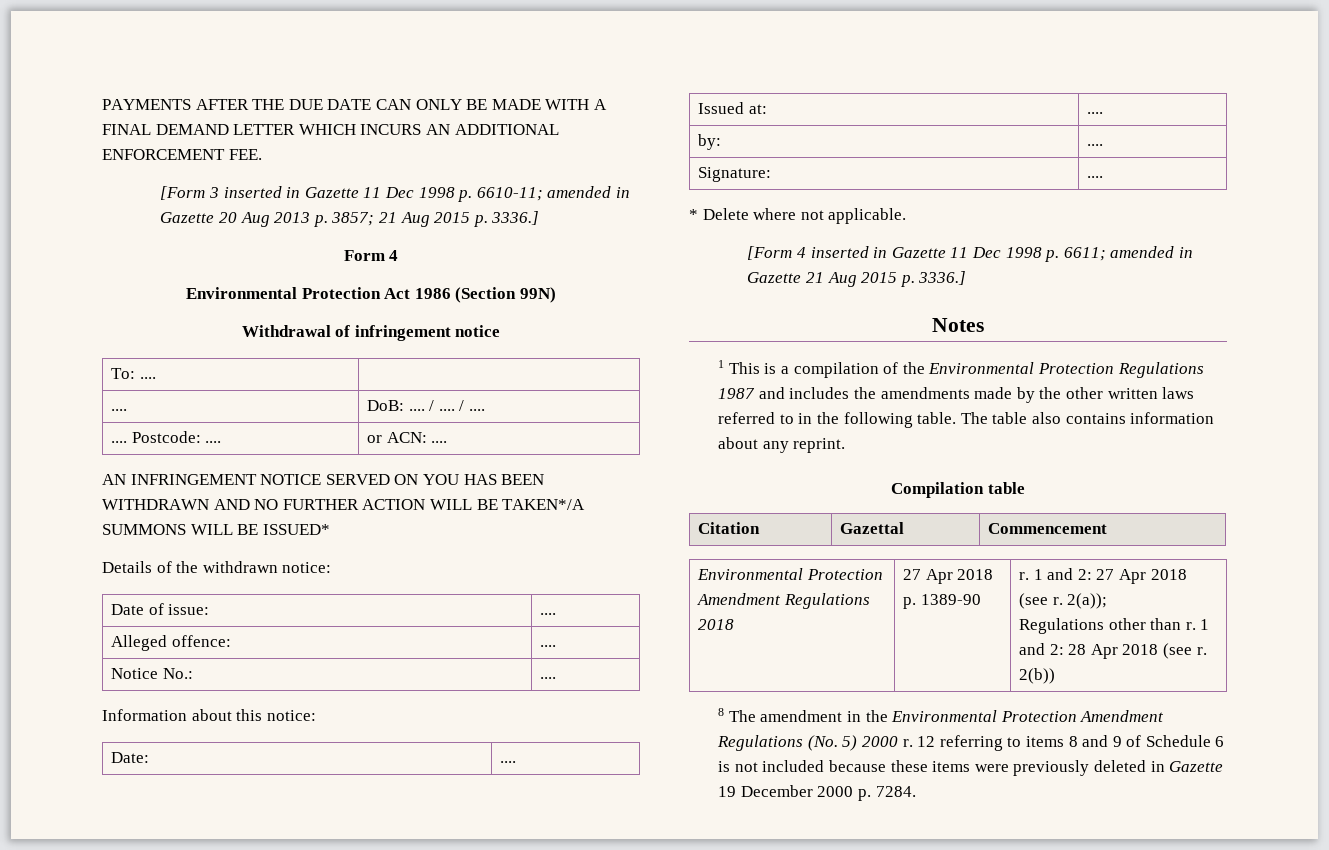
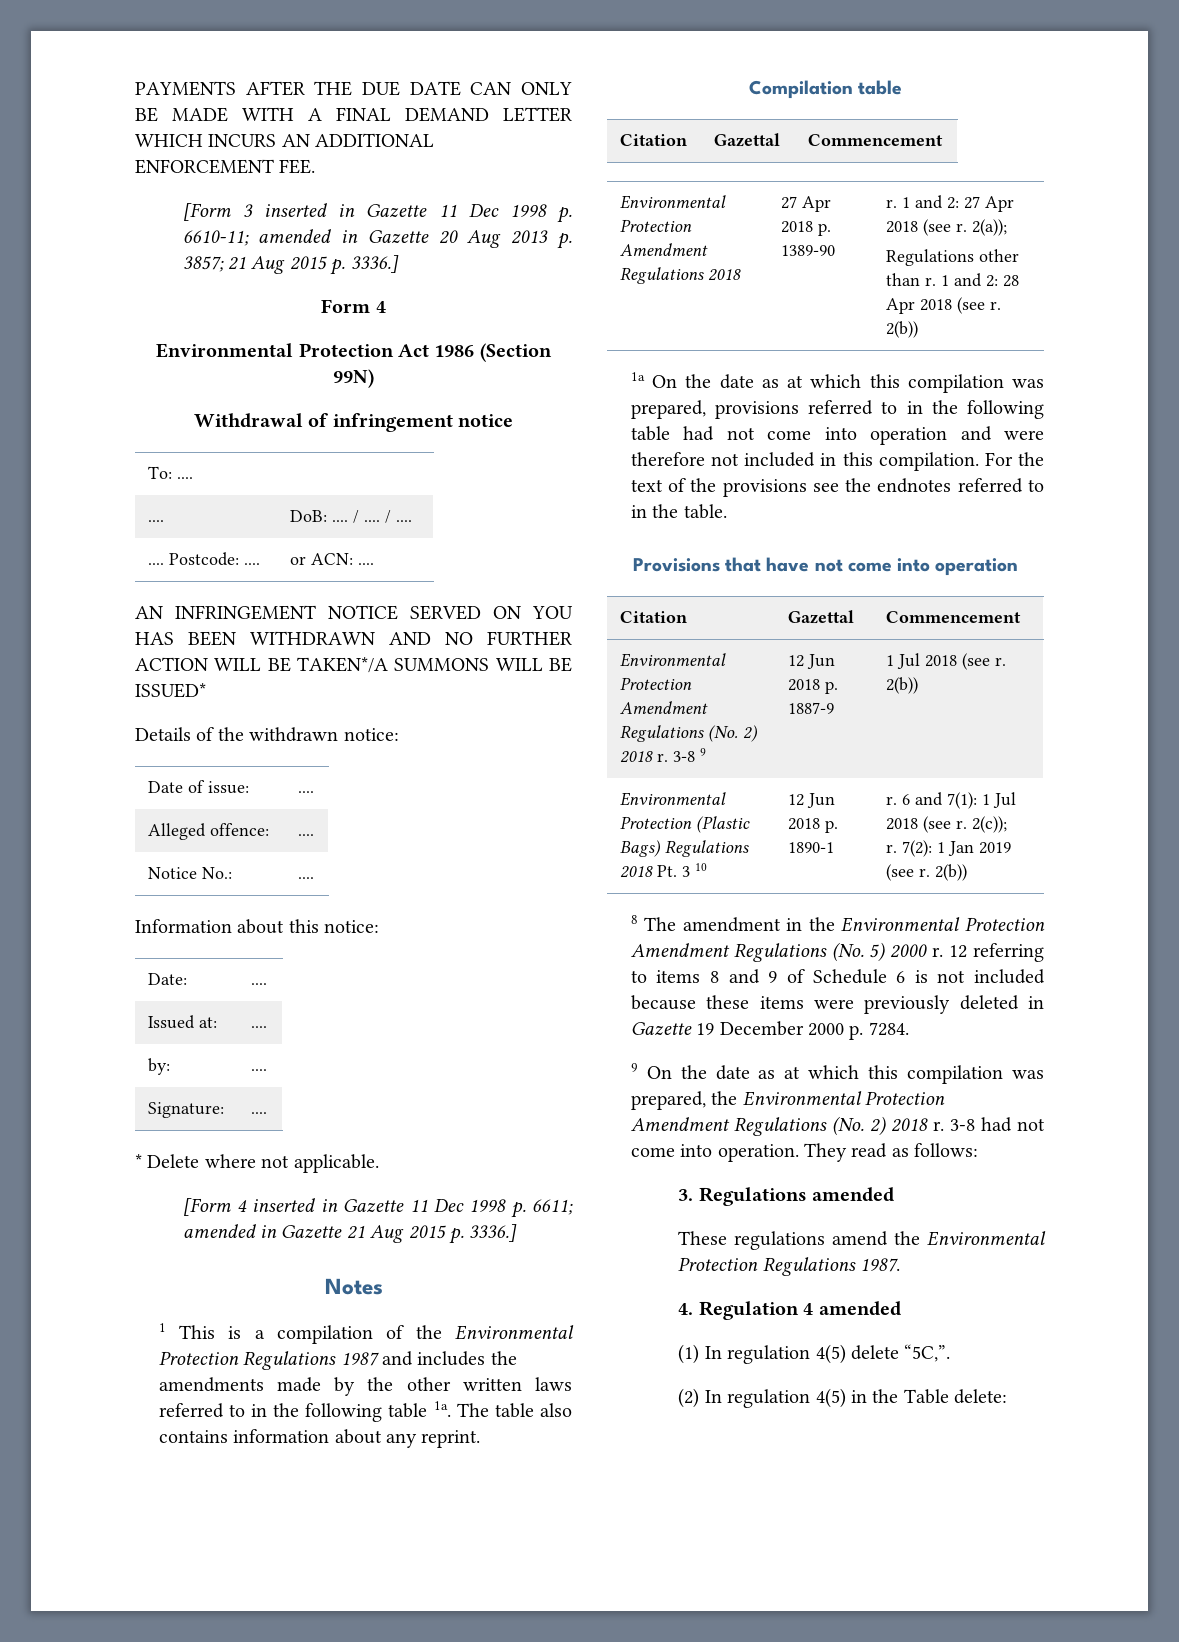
- 1 This is a compilation of the Environmental Protection Regulations 1987 and includes the amendments made by the other written laws referred to in the following table.
+ 1 This is a compilation of the Environmental Protection Regulations 1987 and includes the amendments made by the other written laws referred to in the following table 1a.
+ 1a On the date as at which this compilation was prepared, provisions referred to in the following table had not come into operation and were therefore not included in this compilation. For the text of the provisions see the endnotes referred to in the table.
+ Provisions that have not come into operation
+ Citation | Gazettal | Commencement
+ Environmental Protection Amendment Regulations (No. 2) 2018 r. 3-8 9 | 12 Jun 2018 p. 1887-9 | 1 Jul 2018 (see r. 2(b))
+ Environmental Protection (Plastic Bags) Regulations 2018 Pt. 3 10 | 12 Jun 2018 p. 1890-1 | r. 6 and 7(1): 1 Jul 2018 (see r. 2(c));
+ r. 7(2): 1 Jan 2019 (see r. 2(b))
+ 9 On the date as at which this compilation was prepared, the Environmental Protection Amendment Regulations (No. 2) 2018 r. 3-8 had not come into operation. They read as follows:
+ 3. Regulations amended
+ These regulations amend the Environmental Protection Regulations 1987.
+ 4. Regulation 4 amended
+ (1) In regulation 4(5) delete “5C,”.
+ (2) In regulation 4(5) in the Table delete:

